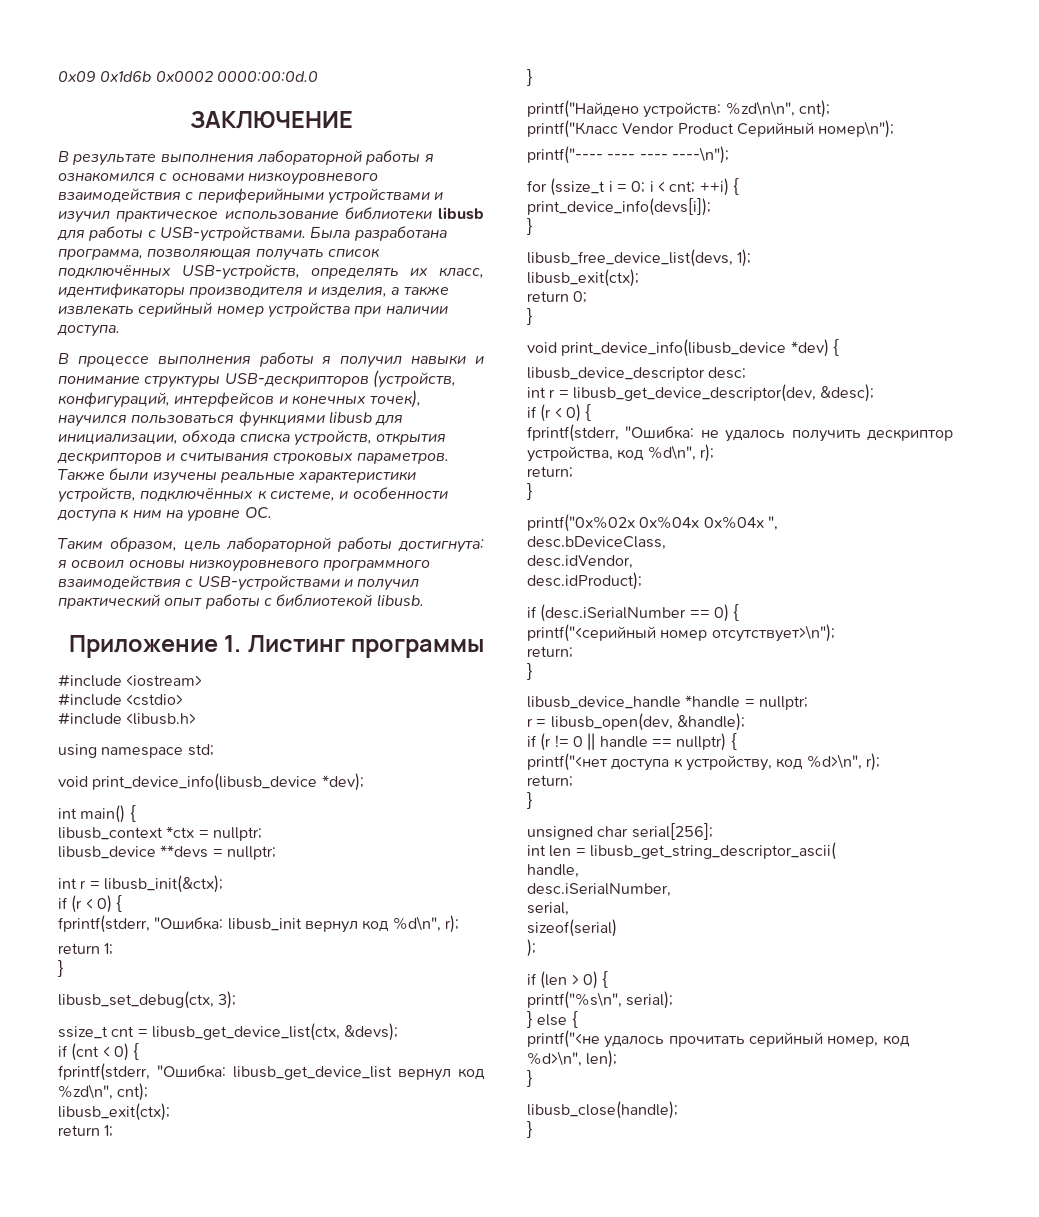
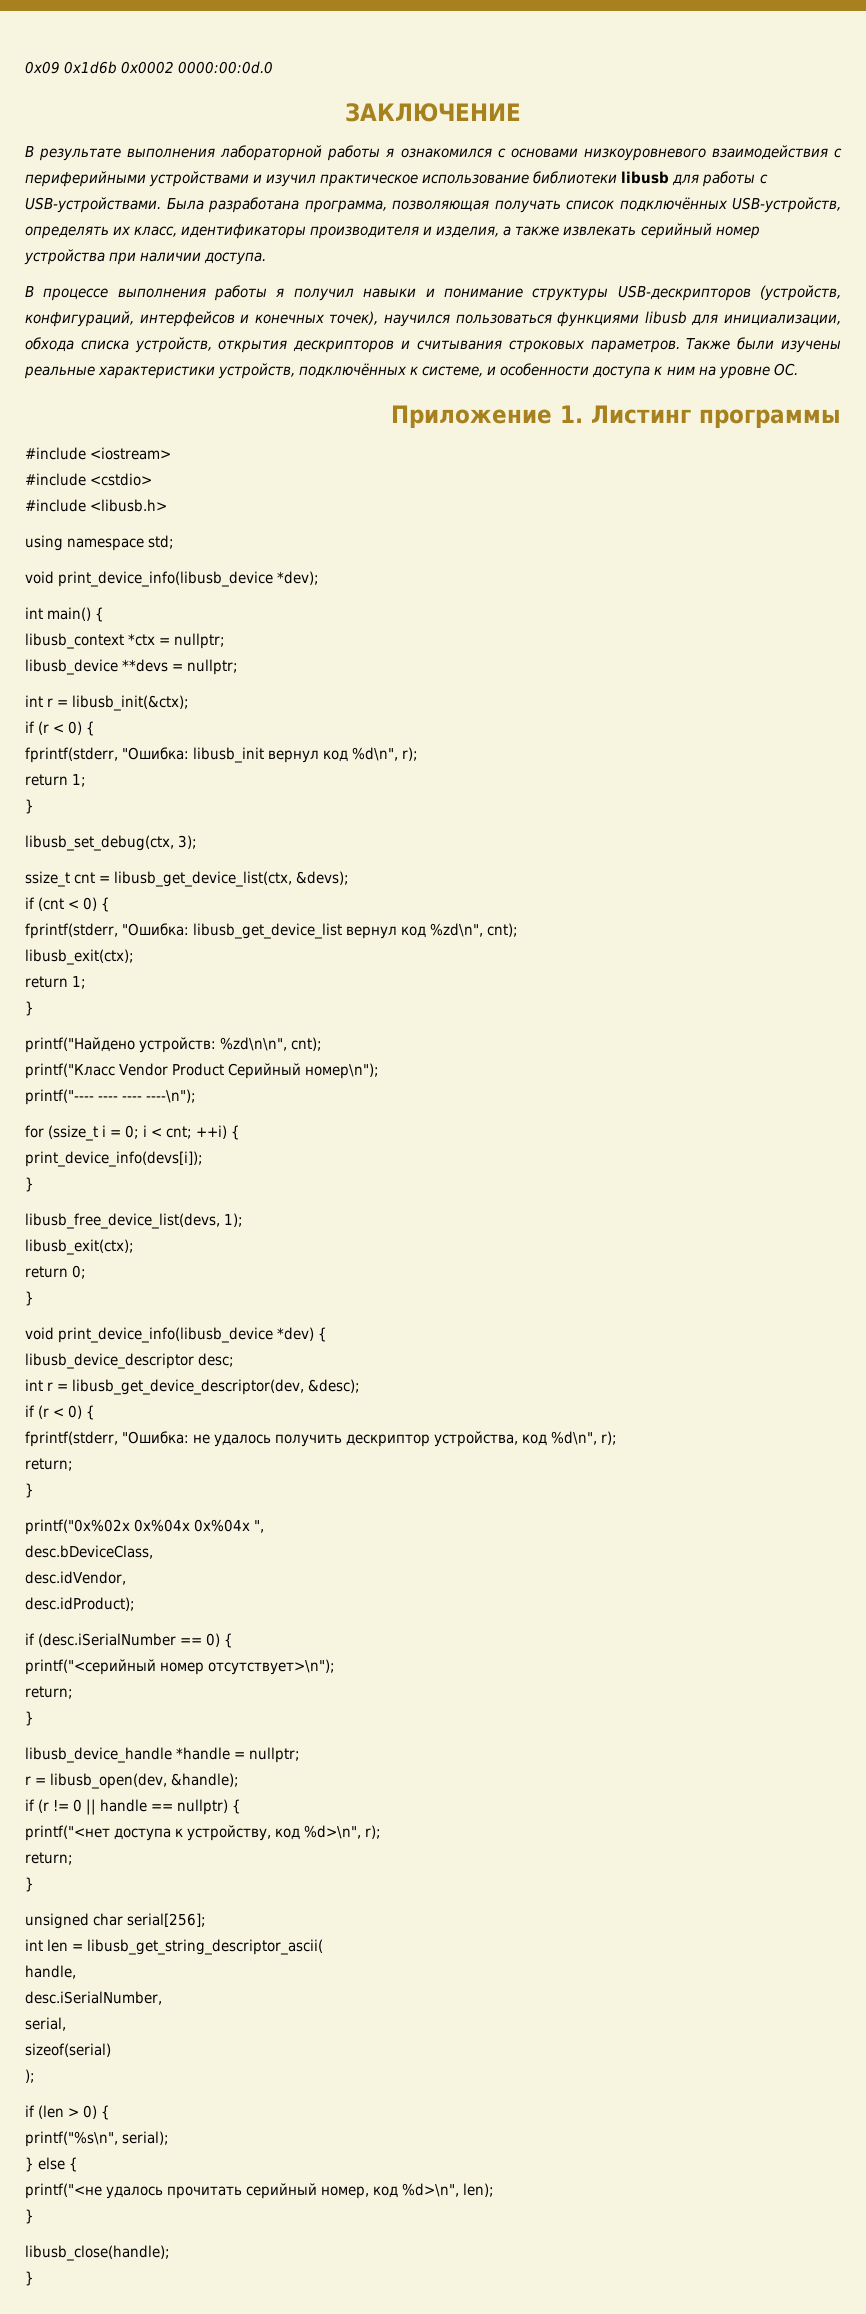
- Таким образом, цель лабораторной работы достигнута: я освоил основы низкоуровневого программного взаимодействия с USB-устройствами и получил практический опыт работы с библиотекой libusb.

